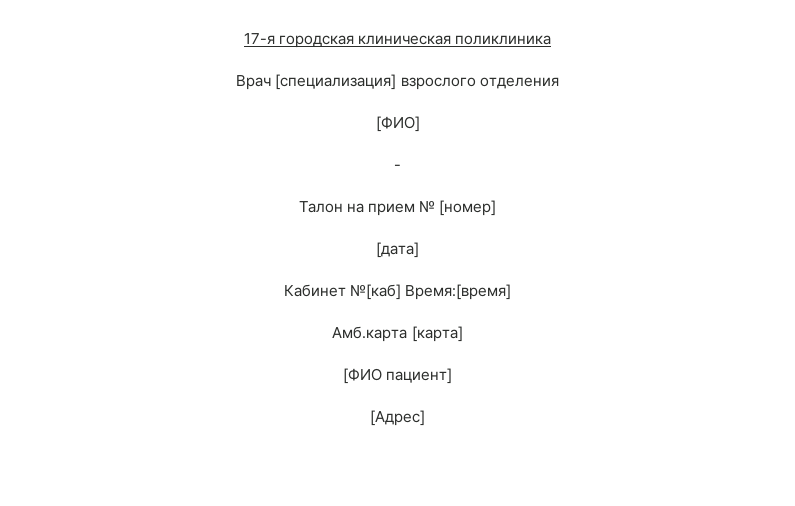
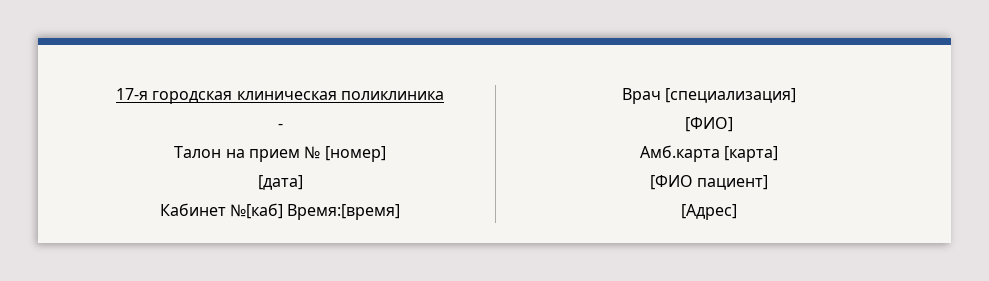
- Врач [специализация] взрослого отделения
- [ФИО]
+ Врач [специализация]
+ [ФИО]

